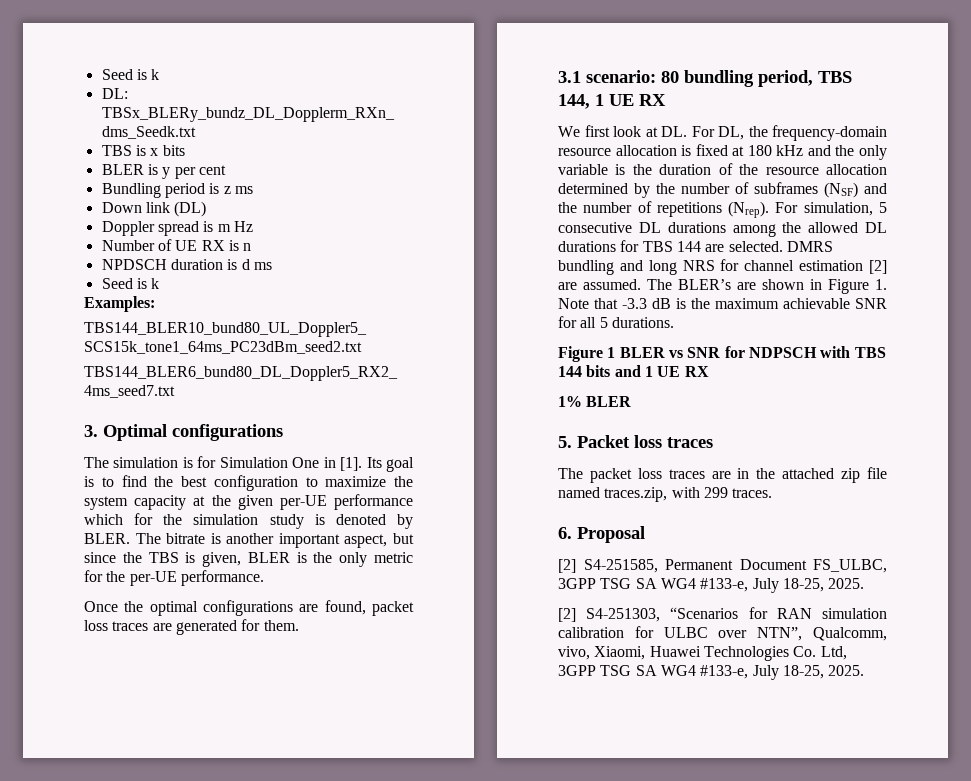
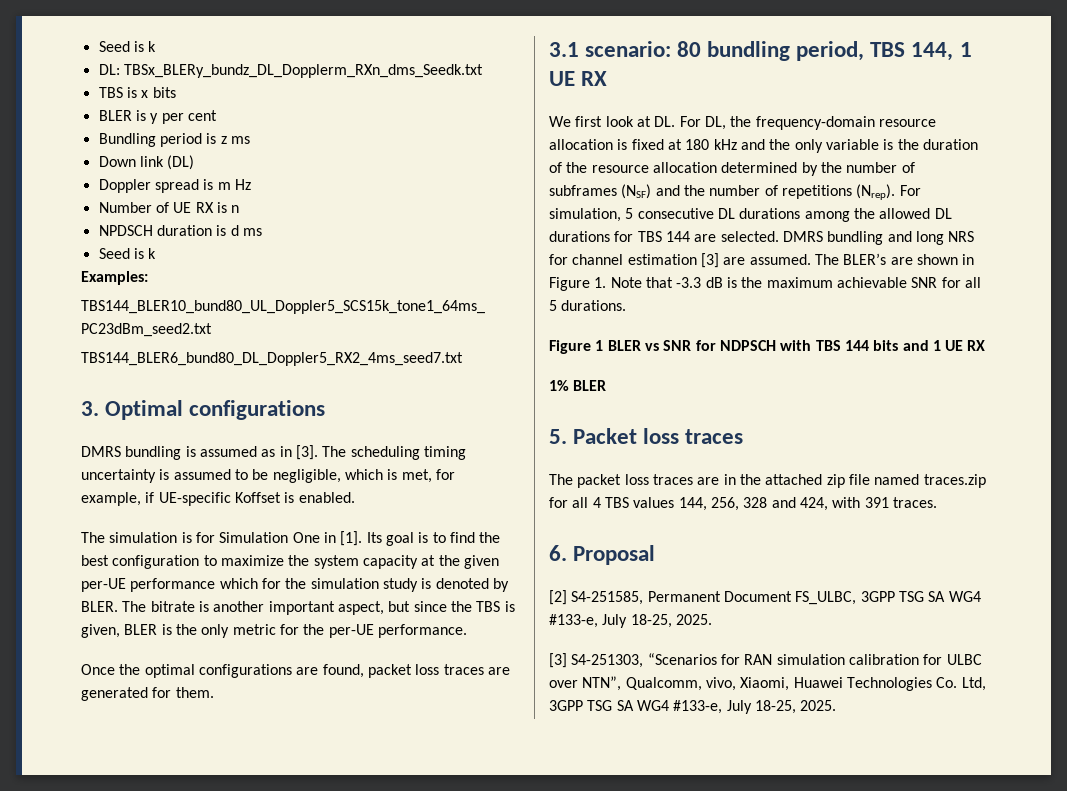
+ DMRS bundling is assumed as in [3]. The scheduling timing uncertainty is assumed to be negligible, which is met, for example, if UE-specific Koffset is enabled.
- DMRS bundling and long NRS for channel estimation [2] are assumed.
+ DMRS bundling and long NRS for channel estimation [3] are assumed.
- The packet loss traces are in the attached zip file named traces.zip, with 299 traces.
+ The packet loss traces are in the attached zip file named traces.zip for all 4 TBS values 144, 256, 328 and 424, with 391 traces.
- [2] S4-251303, “Scenarios for RAN simulation calibration for ULBC over NTN”, Qualcomm, vivo, Xiaomi, Huawei Technologies Co. Ltd, 3GPP TSG SA WG4 #133-e, July 18-25, 2025.
+ [3] S4-251303, “Scenarios for RAN simulation calibration for ULBC over NTN”, Qualcomm, vivo, Xiaomi, Huawei Technologies Co. Ltd, 3GPP TSG SA WG4 #133-e, July 18-25, 2025.

